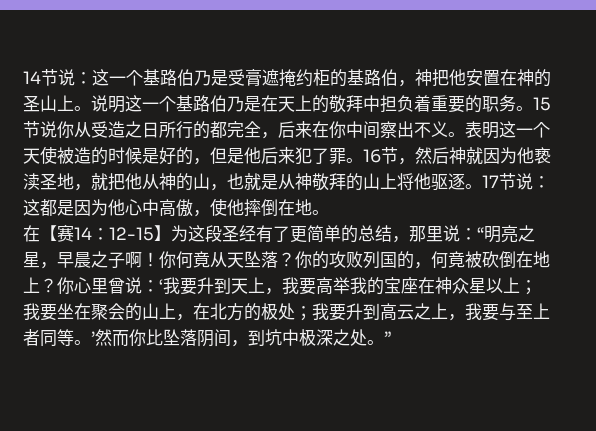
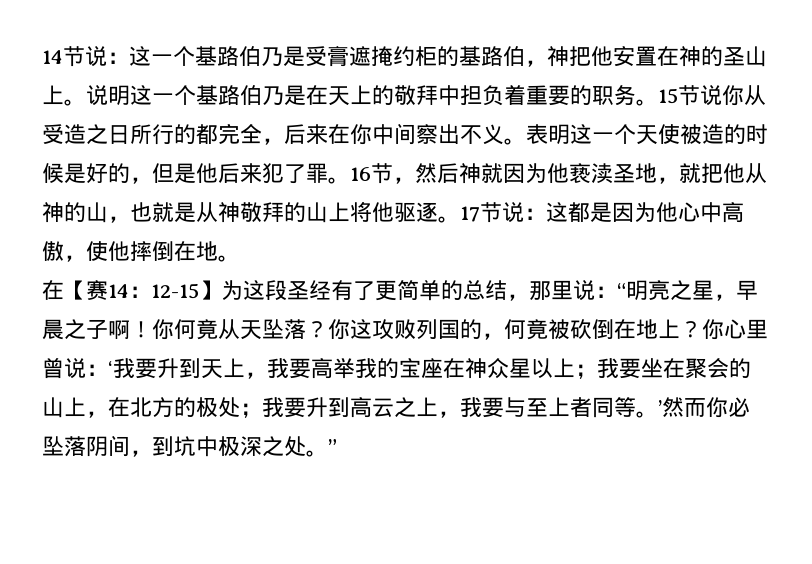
- 你的攻败列国的，何竟被砍倒在地上？
+ 你这攻败列国的，何竟被砍倒在地上？
- 你心里曾说：‘我要升到天上，我要高举我的宝座在神众星以上；我要坐在聚会的山上，在北方的极处；我要升到高云之上，我要与至上者同等。’然而你比坠落阴间，到坑中极深之处。”
+ 你心里曾说：‘我要升到天上，我要高举我的宝座在神众星以上；我要坐在聚会的山上，在北方的极处；我要升到高云之上，我要与至上者同等。’然而你必坠落阴间，到坑中极深之处。”

